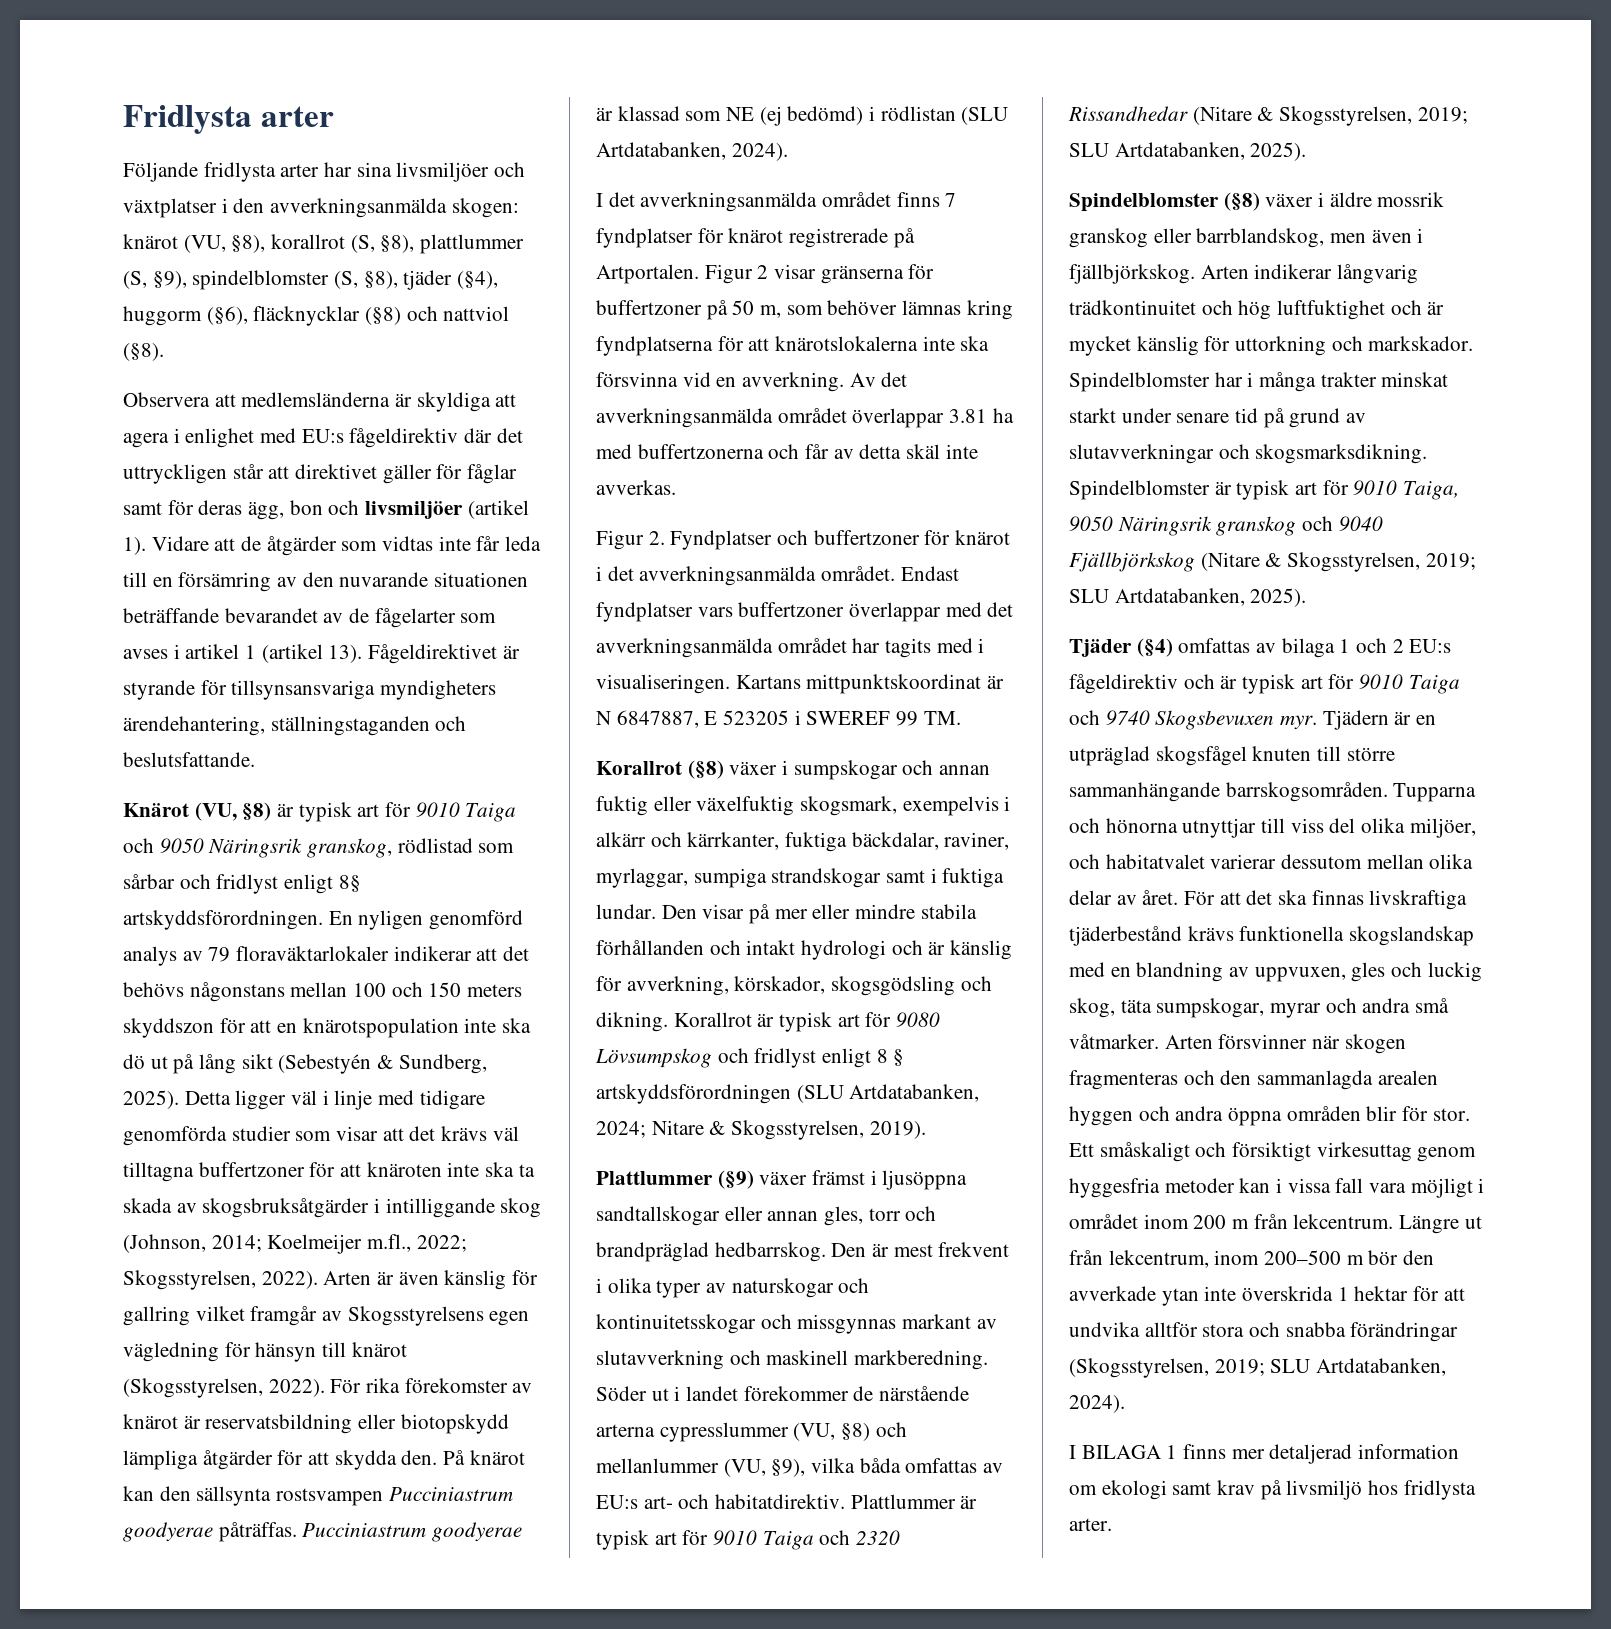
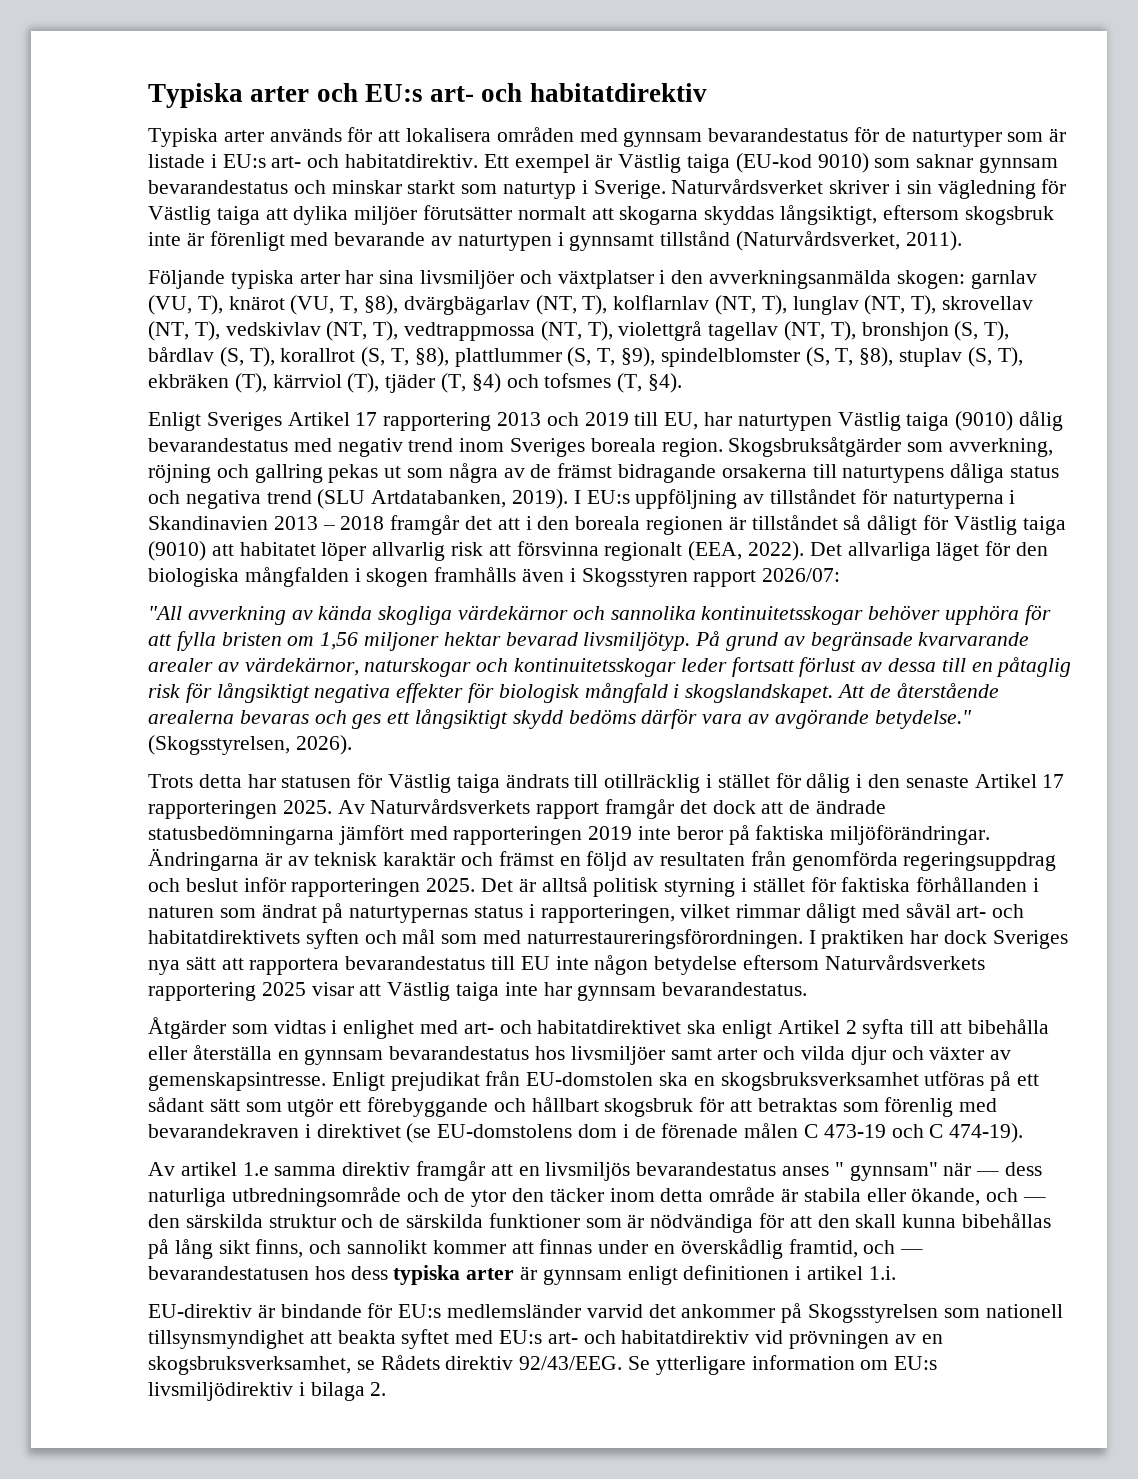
- Fridlysta arter
+ Typiska arter och EU:s art- och habitatdirektiv
+ Typiska arter används för att lokalisera områden med gynnsam bevarandestatus för de naturtyper som är listade i EU:s art- och habitatdirektiv. Ett exempel är Västlig taiga (EU-kod 9010) som saknar gynnsam bevarandestatus och minskar starkt som naturtyp i Sverige. Naturvårdsverket skriver i sin vägledning för Västlig taiga att dylika miljöer förutsätter normalt att skogarna skyddas långsiktigt, eftersom skogsbruk inte är förenligt med bevarande av naturtypen i gynnsamt tillstånd (Naturvårdsverket, 2011).
- Följande fridlysta arter har sina livsmiljöer och växtplatser i den avverkningsanmälda skogen: knärot (VU, §8), korallrot (S, §8), plattlummer (S, §9), spindelblomster (S, §8), tjäder (§4), huggorm (§6), fläcknycklar (§8) och nattviol (§8).
- Observera att medlemsländerna är skyldiga att agera i enlighet med EU:s fågeldirektiv där det uttryckligen står att direktivet gäller för fåglar samt för deras ägg, bon och livsmiljöer (artikel 1). Vidare att de åtgärder som vidtas inte får leda till en försämring av den nuvarande situationen beträffande bevarandet av de fågelarter som avses i artikel 1 (artikel 13). Fågeldirektivet är styrande för tillsynsansvariga myndigheters ärendehantering, ställningstaganden och beslutsfattande.
- Knärot (VU, §8) är typisk art för 9010 Taiga och 9050 Näringsrik granskog, rödlistad som sårbar och fridlyst enligt 8§ artskyddsförordningen. En nyligen genomförd analys av 79 floraväktarlokaler indikerar att det behövs någonstans mellan 100 och 150 meters skyddszon för att en knärotspopulation inte ska dö ut på lång sikt (Sebestyén & Sundberg, 2025). Detta ligger väl i linje med tidigare genomförda studier som visar att det krävs väl tilltagna buffertzoner för att knäroten inte ska ta skada av skogsbruksåtgärder i intilliggande skog (Johnson, 2014; Koelmeijer m.fl., 2022; Skogsstyrelsen, 2022). Arten är även känslig för gallring vilket framgår av Skogsstyrelsens egen vägledning för hänsyn till knärot (Skogsstyrelsen, 2022). För rika förekomster av knärot är reservatsbildning eller biotopskydd lämpliga åtgärder för att skydda den. På knärot kan den sällsynta rostsvampen Pucciniastrum goodyerae påträffas. Pucciniastrum goodyerae är klassad som NE (ej bedömd) i rödlistan (SLU Artdatabanken, 2024).
- I det avverkningsanmälda området finns 7 fyndplatser för knärot registrerade på Artportalen. Figur 2 visar gränserna för buffertzoner på 50 m, som behöver lämnas kring fyndplatserna för att knärotslokalerna inte ska försvinna vid en avverkning. Av det avverkningsanmälda området överlappar 3.81 ha med buffertzonerna och får av detta skäl inte avverkas.
- Figur 2. Fyndplatser och buffertzoner för knärot i det avverkningsanmälda området. Endast fyndplatser vars buffertzoner överlappar med det avverkningsanmälda området har tagits med i visualiseringen. Kartans mittpunktskoordinat är N 6847887, E 523205 i SWEREF 99 TM.
- Korallrot (§8) växer i sumpskogar och annan fuktig eller växelfuktig skogsmark, exempelvis i alkärr och kärrkanter, fuktiga bäckdalar, raviner, myrlaggar, sumpiga strandskogar samt i fuktiga lundar. Den visar på mer eller mindre stabila förhållanden och intakt hydrologi och är känslig för avverkning, körskador, skogsgödsling och dikning. Korallrot är typisk art för 9080 Lövsumpskog och fridlyst enligt 8 § artskyddsförordningen (SLU Artdatabanken, 2024; Nitare & Skogsstyrelsen, 2019).
- Plattlummer (§9) växer främst i ljusöppna sandtallskogar eller annan gles, torr och brandpräglad hedbarrskog. Den är mest frekvent i olika typer av naturskogar och kontinuitetsskogar och missgynnas markant av slutavverkning och maskinell markberedning. Söder ut i landet förekommer de närstående arterna cypresslummer (VU, §8) och mellanlummer (VU, §9), vilka båda omfattas av EU:s art- och habitatdirektiv. Plattlummer är typisk art för 9010 Taiga och 2320 Rissandhedar (Nitare & Skogsstyrelsen, 2019; SLU Artdatabanken, 2025).
- Spindelblomster (§8) växer i äldre mossrik granskog eller barrblandskog, men även i fjällbjörkskog. Arten indikerar långvarig trädkontinuitet och hög luftfuktighet och är mycket känslig för uttorkning och markskador. Spindelblomster har i många trakter minskat starkt under senare tid på grund av slutavverkningar och skogsmarksdikning. Spindelblomster är typisk art för 9010 Taiga, 9050 Näringsrik granskog och 9040 Fjällbjörkskog (Nitare & Skogsstyrelsen, 2019; SLU Artdatabanken, 2025).
- Tjäder (§4) omfattas av bilaga 1 och 2 EU:s fågeldirektiv och är typisk art för 9010 Taiga och 9740 Skogsbevuxen myr. Tjädern är en utpräglad skogsfågel knuten till större sammanhängande barrskogsområden. Tupparna och hönorna utnyttjar till viss del olika miljöer, och habitatvalet varierar dessutom mellan olika delar av året. För att det ska finnas livskraftiga tjäderbestånd krävs funktionella skogslandskap med en blandning av uppvuxen, gles och luckig skog, täta sumpskogar, myrar och andra små våtmarker. Arten försvinner när skogen fragmenteras och den sammanlagda arealen hyggen och andra öppna områden blir för stor. Ett småskaligt och försiktigt virkesuttag genom hyggesfria metoder kan i vissa fall vara möjligt i området inom 200 m från lekcentrum. Längre ut från lekcentrum, inom 200–500 m bör den avverkade ytan inte överskrida 1 hektar för att undvika alltför stora och snabba förändringar (Skogsstyrelsen, 2019; SLU Artdatabanken, 2024).
- I BILAGA 1 finns mer detaljerad information om ekologi samt krav på livsmiljö hos fridlysta arter.
+ Följande typiska arter har sina livsmiljöer och växtplatser i den avverkningsanmälda skogen: garnlav (VU, T), knärot (VU, T, §8), dvärgbägarlav (NT, T), kolflarnlav (NT, T), lunglav (NT, T), skrovellav (NT, T), vedskivlav (NT, T), vedtrappmossa (NT, T), violettgrå tagellav (NT, T), bronshjon (S, T), bårdlav (S, T), korallrot (S, T, §8), plattlummer (S, T, §9), spindelblomster (S, T, §8), stuplav (S, T), ekbräken (T), kärrviol (T), tjäder (T, §4) och tofsmes (T, §4).
+ Enligt Sveriges Artikel 17 rapportering 2013 och 2019 till EU, har naturtypen Västlig taiga (9010) dålig bevarandestatus med negativ trend inom Sveriges boreala region. Skogsbruksåtgärder som avverkning, röjning och gallring pekas ut som några av de främst bidragande orsakerna till naturtypens dåliga status och negativa trend (SLU Artdatabanken, 2019). I EU:s uppföljning av tillståndet för naturtyperna i Skandinavien 2013 – 2018 framgår det att i den boreala regionen är tillståndet så dåligt för Västlig taiga (9010) att habitatet löper allvarlig risk att försvinna regionalt (EEA, 2022). Det allvarliga läget för den biologiska mångfalden i skogen framhålls även i Skogsstyren rapport 2026/07:
+ "All avverkning av kända skogliga värdekärnor och sannolika kontinuitetsskogar behöver upphöra för att fylla bristen om 1,56 miljoner hektar bevarad livsmiljötyp. På grund av begränsade kvarvarande arealer av värdekärnor, naturskogar och kontinuitetsskogar leder fortsatt förlust av dessa till en påtaglig risk för långsiktigt negativa effekter för biologisk mångfald i skogslandskapet. Att de återstående arealerna bevaras och ges ett långsiktigt skydd bedöms därför vara av avgörande betydelse." (Skogsstyrelsen, 2026).
+ Trots detta har statusen för Västlig taiga ändrats till otillräcklig i stället för dålig i den senaste Artikel 17 rapporteringen 2025. Av Naturvårdsverkets rapport framgår det dock att de ändrade statusbedömningarna jämfört med rapporteringen 2019 inte beror på faktiska miljöförändringar. Ändringarna är av teknisk karaktär och främst en följd av resultaten från genomförda regeringsuppdrag och beslut inför rapporteringen 2025. Det är alltså politisk styrning i stället för faktiska förhållanden i naturen som ändrat på naturtypernas status i rapporteringen, vilket rimmar dåligt med såväl art- och habitatdirektivets syften och mål som med naturrestaureringsförordningen. I praktiken har dock Sveriges nya sätt att rapportera bevarandestatus till EU inte någon betydelse eftersom Naturvårdsverkets rapportering 2025 visar att Västlig taiga inte har gynnsam bevarandestatus.
+ Åtgärder som vidtas i enlighet med art- och habitatdirektivet ska enligt Artikel 2 syfta till att bibehålla eller återställa en gynnsam bevarandestatus hos livsmiljöer samt arter och vilda djur och växter av gemenskapsintresse. Enligt prejudikat från EU-domstolen ska en skogsbruksverksamhet utföras på ett sådant sätt som utgör ett förebyggande och hållbart skogsbruk för att betraktas som förenlig med bevarandekraven i direktivet (se EU-domstolens dom i de förenade målen C 473-19 och C 474-19).
+ Av artikel 1.e samma direktiv framgår att en livsmiljös bevarandestatus anses " gynnsam" när — dess naturliga utbredningsområde och de ytor den täcker inom detta område är stabila eller ökande, och — den särskilda struktur och de särskilda funktioner som är nödvändiga för att den skall kunna bibehållas på lång sikt finns, och sannolikt kommer att finnas under en överskådlig framtid, och — bevarandestatusen hos dess typiska arter är gynnsam enligt definitionen i artikel 1.i.
+ EU-direktiv är bindande för EU:s medlemsländer varvid det ankommer på Skogsstyrelsen som nationell tillsynsmyndighet att beakta syftet med EU:s art- och habitatdirektiv vid prövningen av en skogsbruksverksamhet, se Rådets direktiv 92/43/EEG. Se ytterligare information om EU:s livsmiljödirektiv i bilaga 2.

